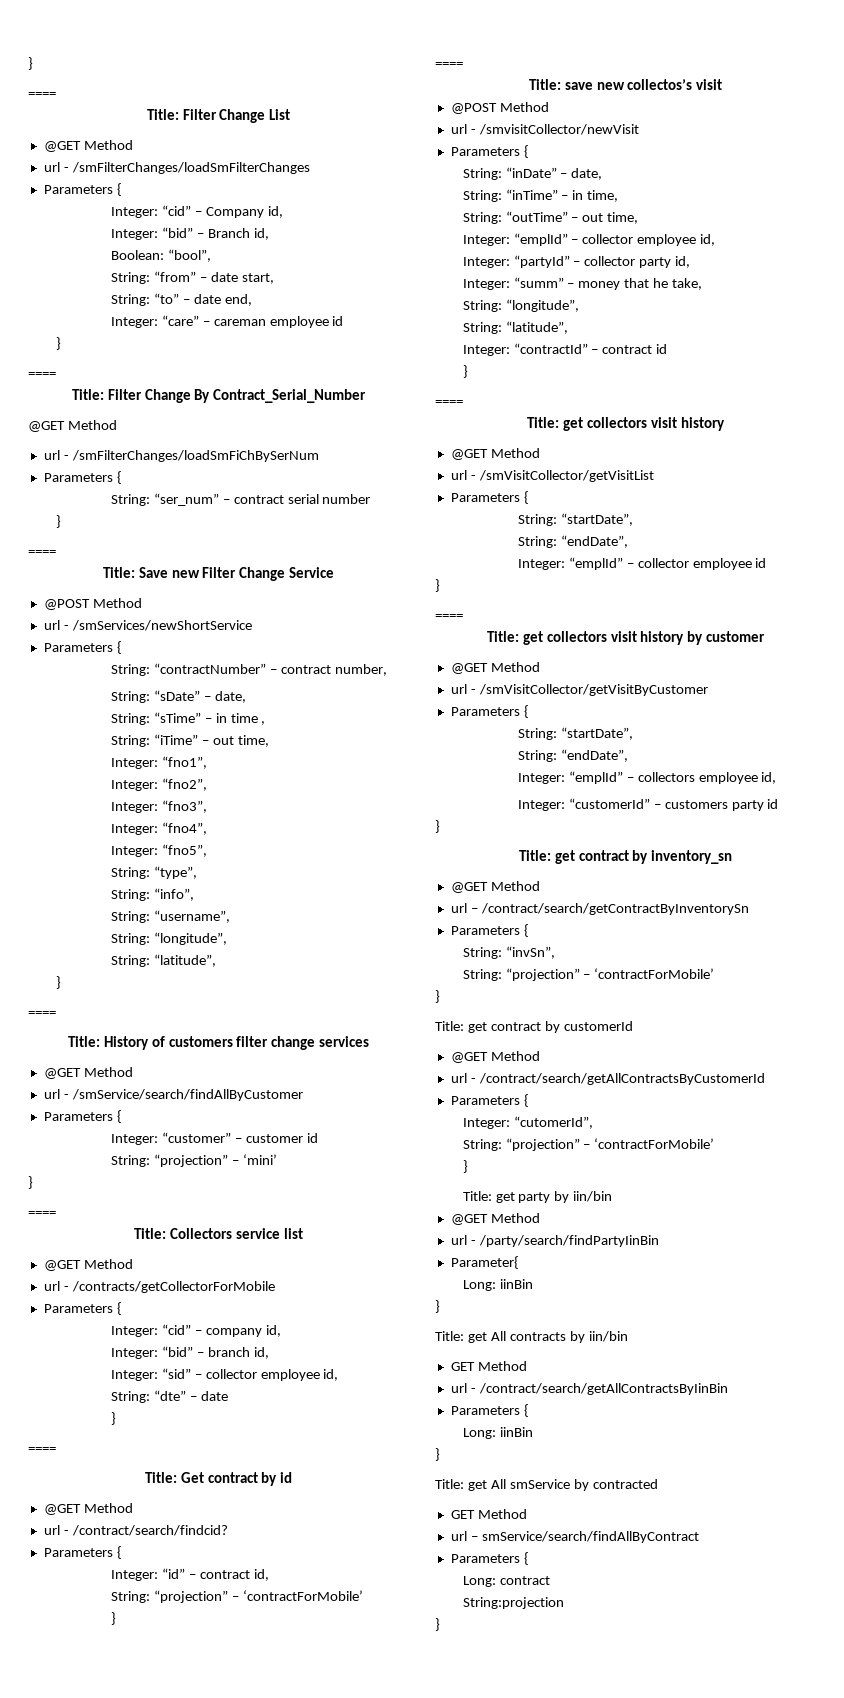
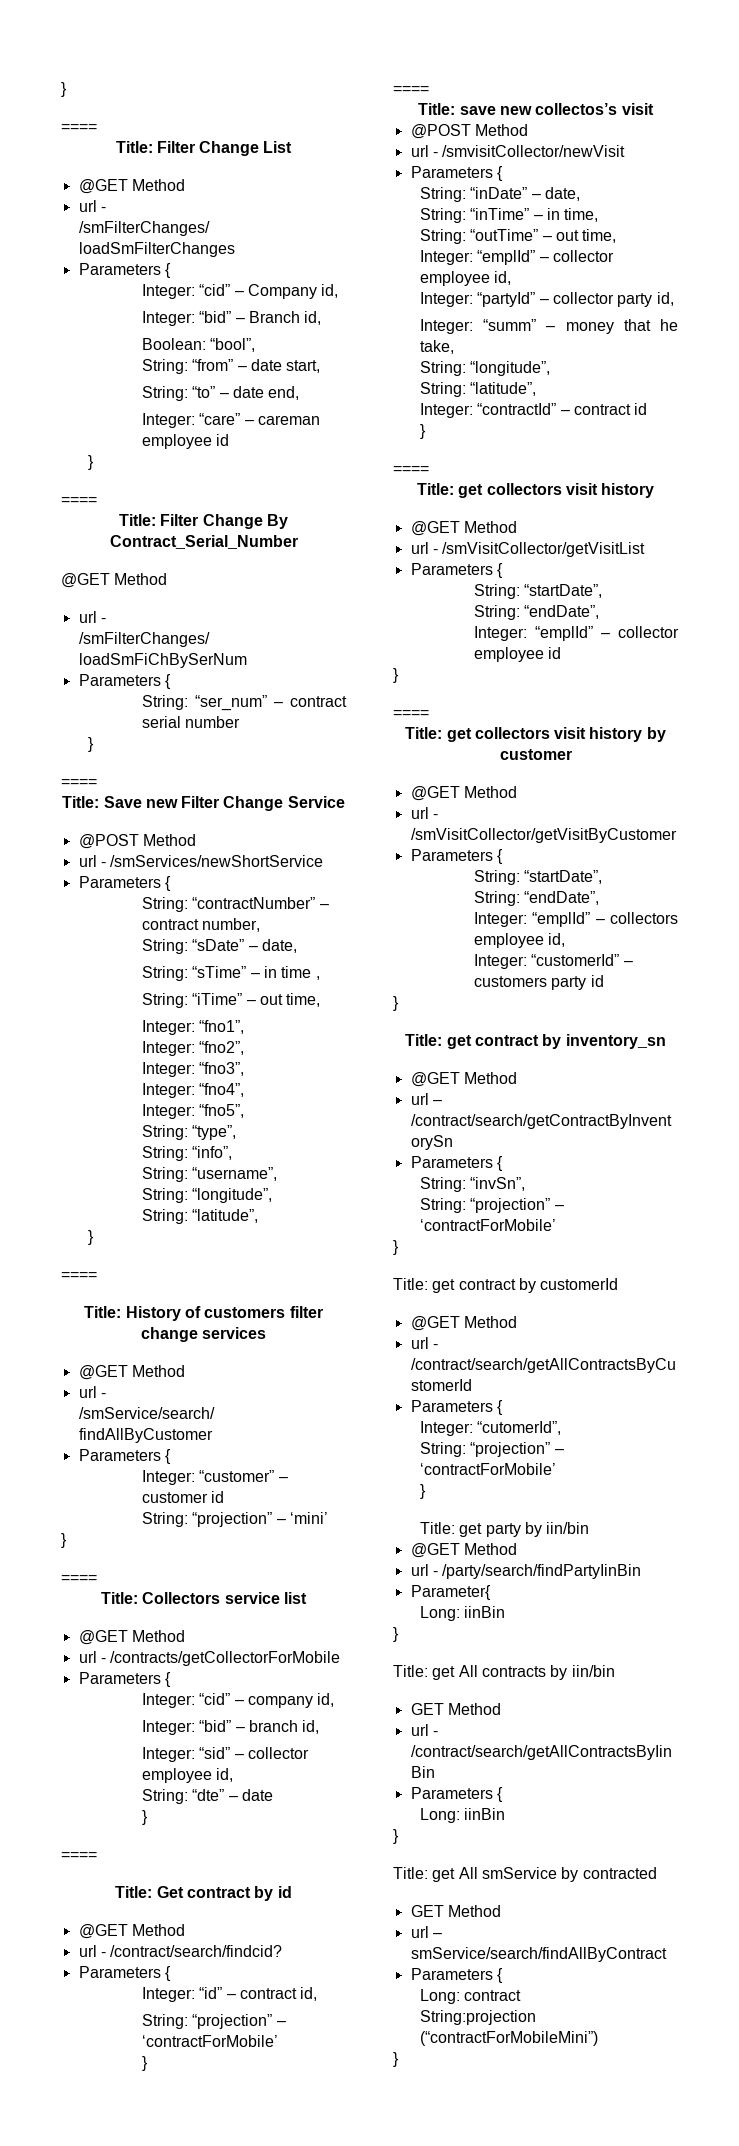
- String:projection
+ String:projection (“contractForMobileMini”)

